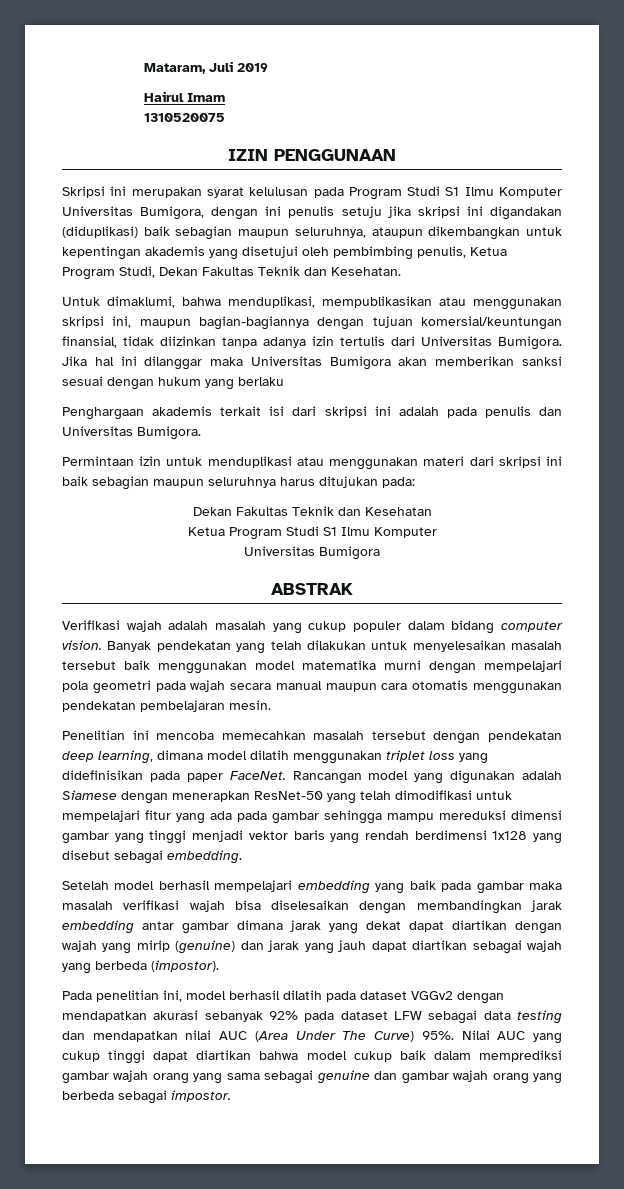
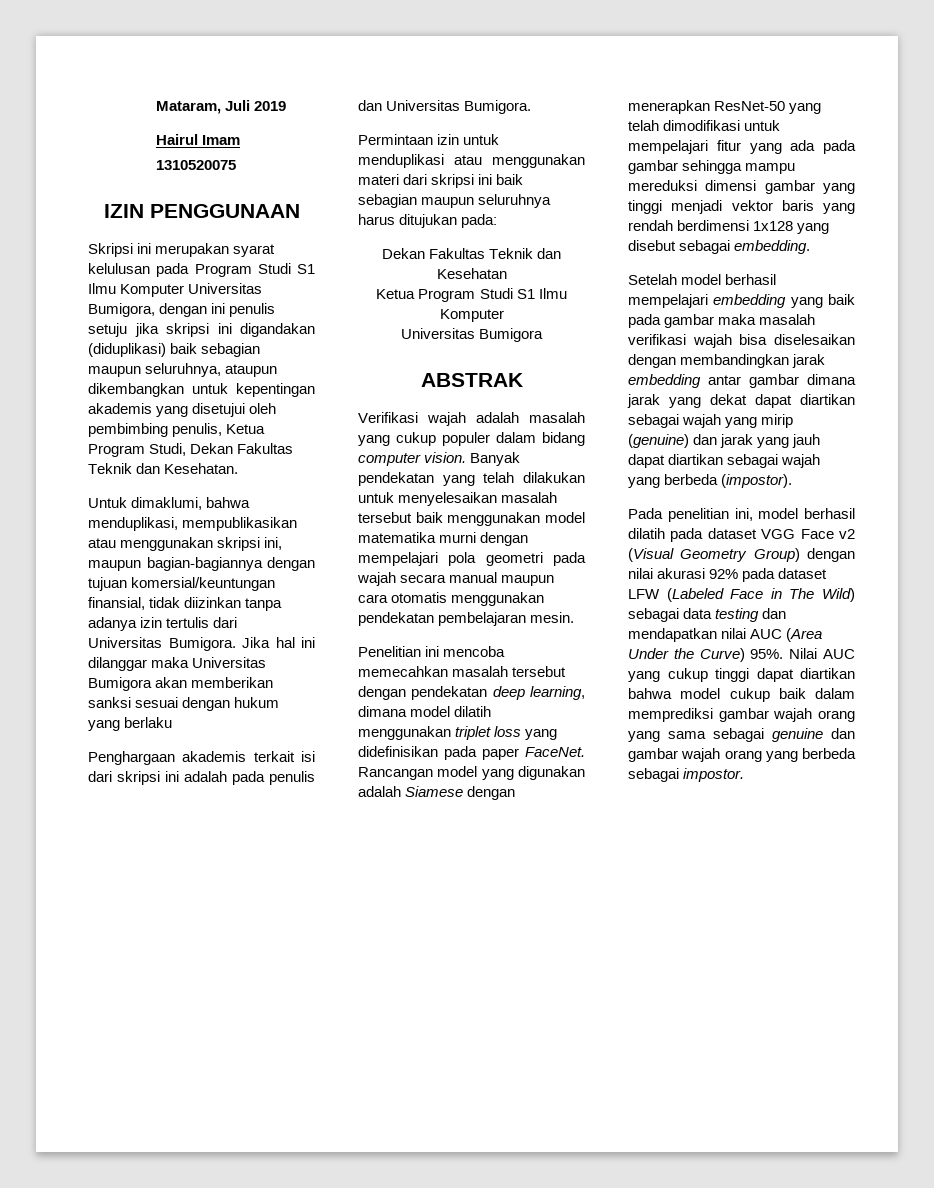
- Setelah model berhasil mempelajari embedding yang baik pada gambar maka masalah verifikasi wajah bisa diselesaikan dengan membandingkan jarak embedding antar gambar dimana jarak yang dekat dapat diartikan dengan wajah yang mirip (genuine) dan jarak yang jauh dapat diartikan sebagai wajah yang berbeda (impostor).
+ Setelah model berhasil mempelajari embedding yang baik pada gambar maka masalah verifikasi wajah bisa diselesaikan dengan membandingkan jarak embedding antar gambar dimana jarak yang dekat dapat diartikan sebagai wajah yang mirip (genuine) dan jarak yang jauh dapat diartikan sebagai wajah yang berbeda (impostor).
- Pada penelitian ini, model berhasil dilatih pada dataset VGGv2 dengan mendapatkan akurasi sebanyak 92% pada dataset LFW sebagai data testing dan mendapatkan nilai AUC (Area Under The Curve) 95%.
+ Pada penelitian ini, model berhasil dilatih pada dataset VGG Face v2 (Visual Geometry Group) dengan nilai akurasi 92% pada dataset LFW (Labeled Face in The Wild) sebagai data testing dan mendapatkan nilai AUC (Area Under the Curve) 95%.

